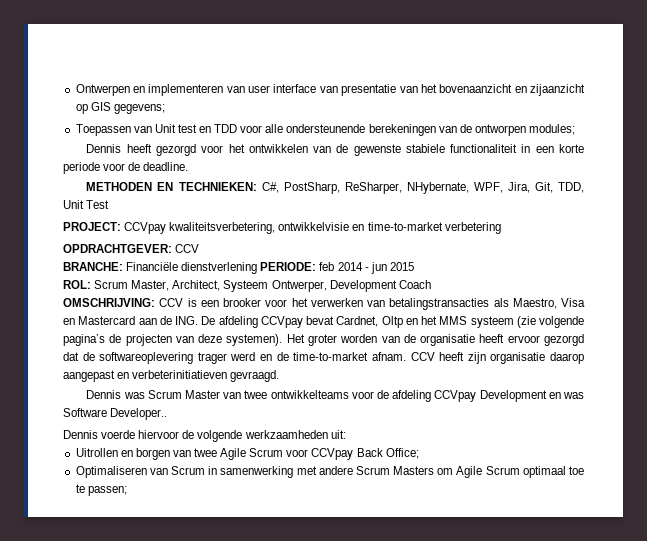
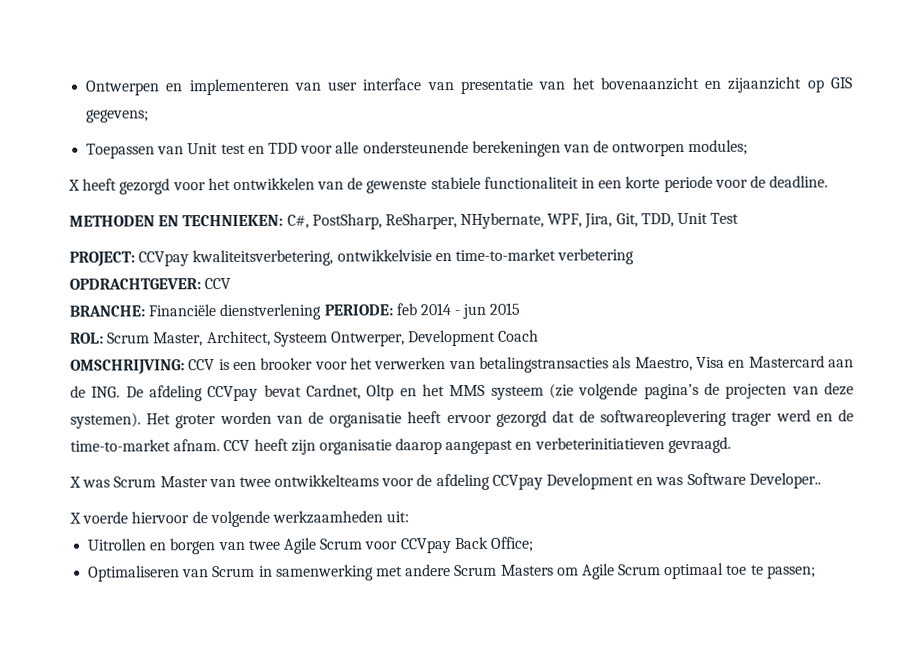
- Dennis heeft gezorgd voor het ontwikkelen van de gewenste stabiele functionaliteit in een korte periode voor de deadline.
+ X heeft gezorgd voor het ontwikkelen van de gewenste stabiele functionaliteit in een korte periode voor de deadline.
- Dennis was Scrum Master van twee ontwikkelteams voor de afdeling CCVpay Development en was Software Developer..
+ X was Scrum Master van twee ontwikkelteams voor de afdeling CCVpay Development en was Software Developer..
- Dennis voerde hiervoor de volgende werkzaamheden uit:
+ X voerde hiervoor de volgende werkzaamheden uit:

